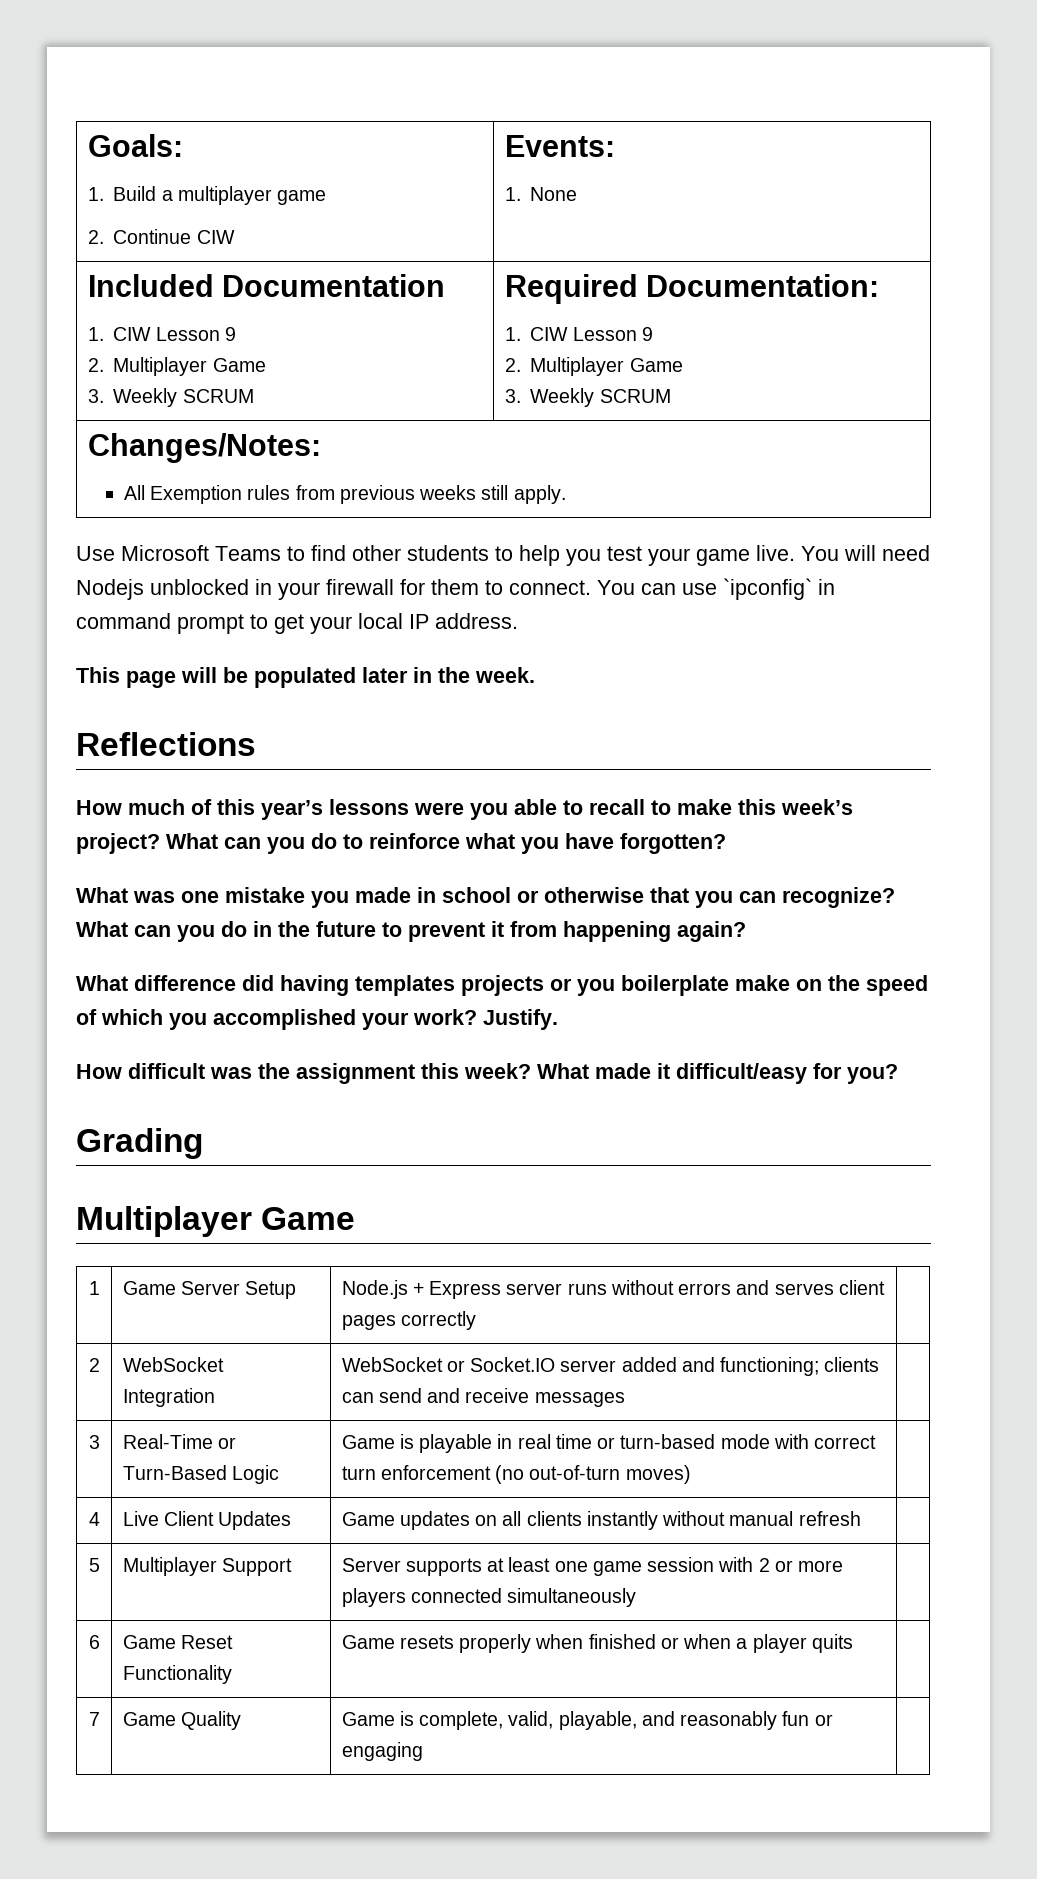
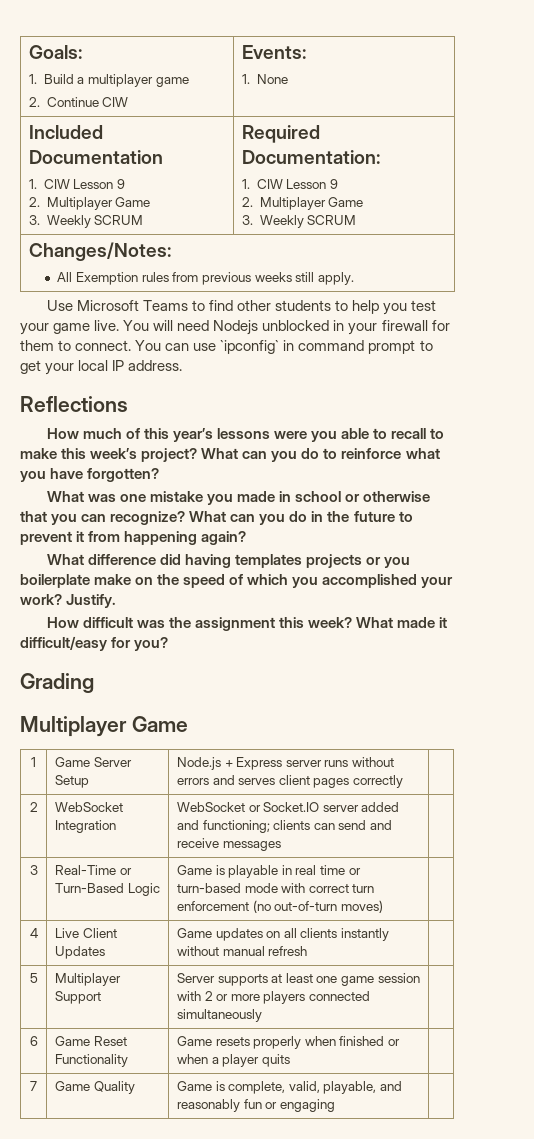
- This page will be populated later in the week.

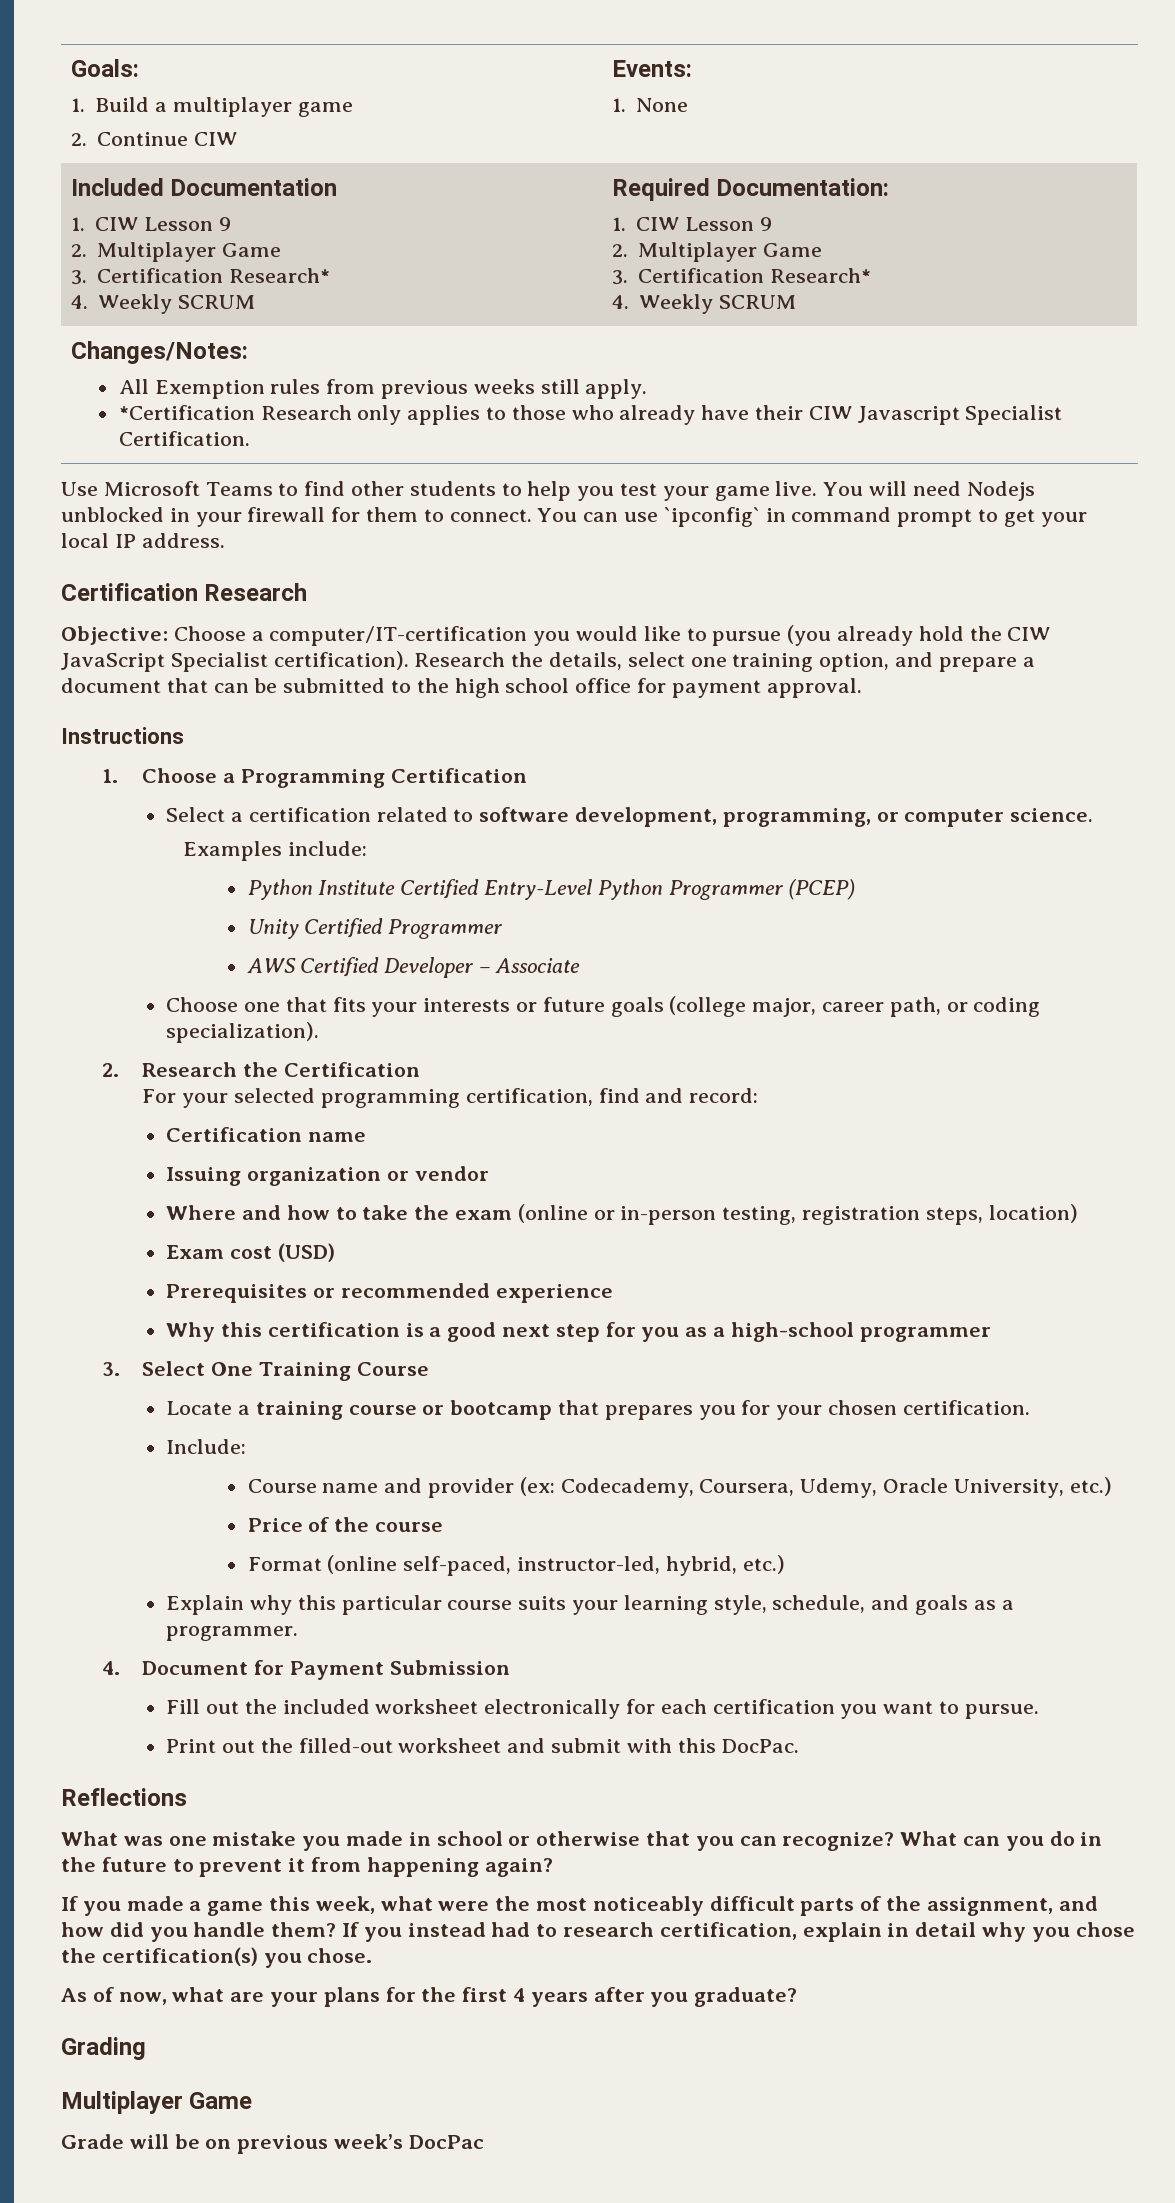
  Included Documentation
  1. CIW Lesson 9
  2. Multiplayer Game
- 3. Weekly SCRUM | Required Documentation:
+ 3. Certification Research*
+ 4. Weekly SCRUM | Required Documentation:
  1. CIW Lesson 9
  2. Multiplayer Game
- 3. Weekly SCRUM
+ 3. Certification Research*
+ 4. Weekly SCRUM
  Changes/Notes:
  All Exemption rules from previous weeks still apply.
+ *Certification Research only applies to those who already have their CIW Javascript Specialist Certification.
+ Certification Research
+ Objective: Choose a computer/IT-certification you would like to pursue (you already hold the CIW JavaScript Specialist certification). Research the details, select one training option, and prepare a document that can be submitted to the high school office for payment approval.
+ Instructions
+ 1. Choose a Programming Certification
+ Select a certification related to software development, programming, or computer science.
+ Examples include:
+ Python Institute Certified Entry-Level Python Programmer (PCEP)
+ Unity Certified Programmer
+ AWS Certified Developer – Associate
+ Choose one that fits your interests or future goals (college major, career path, or coding specialization).
+ 2. Research the Certification
+ For your selected programming certification, find and record:
+ Certification name
+ Issuing organization or vendor
+ Where and how to take the exam (online or in-person testing, registration steps, location)
+ Exam cost (USD)
+ Prerequisites or recommended experience
+ Why this certification is a good next step for you as a high-school programmer
+ 3. Select One Training Course
+ Locate a training course or bootcamp that prepares you for your chosen certification.
+ Include:
+ Course name and provider (ex: Codecademy, Coursera, Udemy, Oracle University, etc.)
+ Price of the course
+ Format (online self-paced, instructor-led, hybrid, etc.)
+ Explain why this particular course suits your learning style, schedule, and goals as a programmer.
+ 4. Document for Payment Submission
+ Fill out the included worksheet electronically for each certification you want to pursue.
+ Print out the filled-out worksheet and submit with this DocPac.
  Reflections
- How much of this year’s lessons were you able to recall to make this week’s project? What can you do to reinforce what you have forgotten?
- What difference did having templates projects or you boilerplate make on the speed of which you accomplished your work? Justify.
- How difficult was the assignment this week? What made it difficult/easy for you?
+ If you made a game this week, what were the most noticeably difficult parts of the assignment, and how did you handle them? If you instead had to research certification, explain in detail why you chose the certification(s) you chose.
+ As of now, what are your plans for the first 4 years after you graduate?
  Grading
  Multiplayer Game
- 1 | Game Server Setup | Node.js + Express server runs without errors and serves client pages correctly |
- 2 | WebSocket Integration | WebSocket or Socket.IO server added and functioning; clients can send and receive messages |
- 3 | Real-Time or Turn-Based Logic | Game is playable in real time or turn-based mode with correct turn enforcement (no out-of-turn moves) |
- 4 | Live Client Updates | Game updates on all clients instantly without manual refresh |
- 5 | Multiplayer Support | Server supports at least one game session with 2 or more players connected simultaneously |
- 6 | Game Reset Functionality | Game resets properly when finished or when a player quits |
- 7 | Game Quality | Game is complete, valid, playable, and reasonably fun or engaging |
+ Grade will be on previous week’s DocPac

